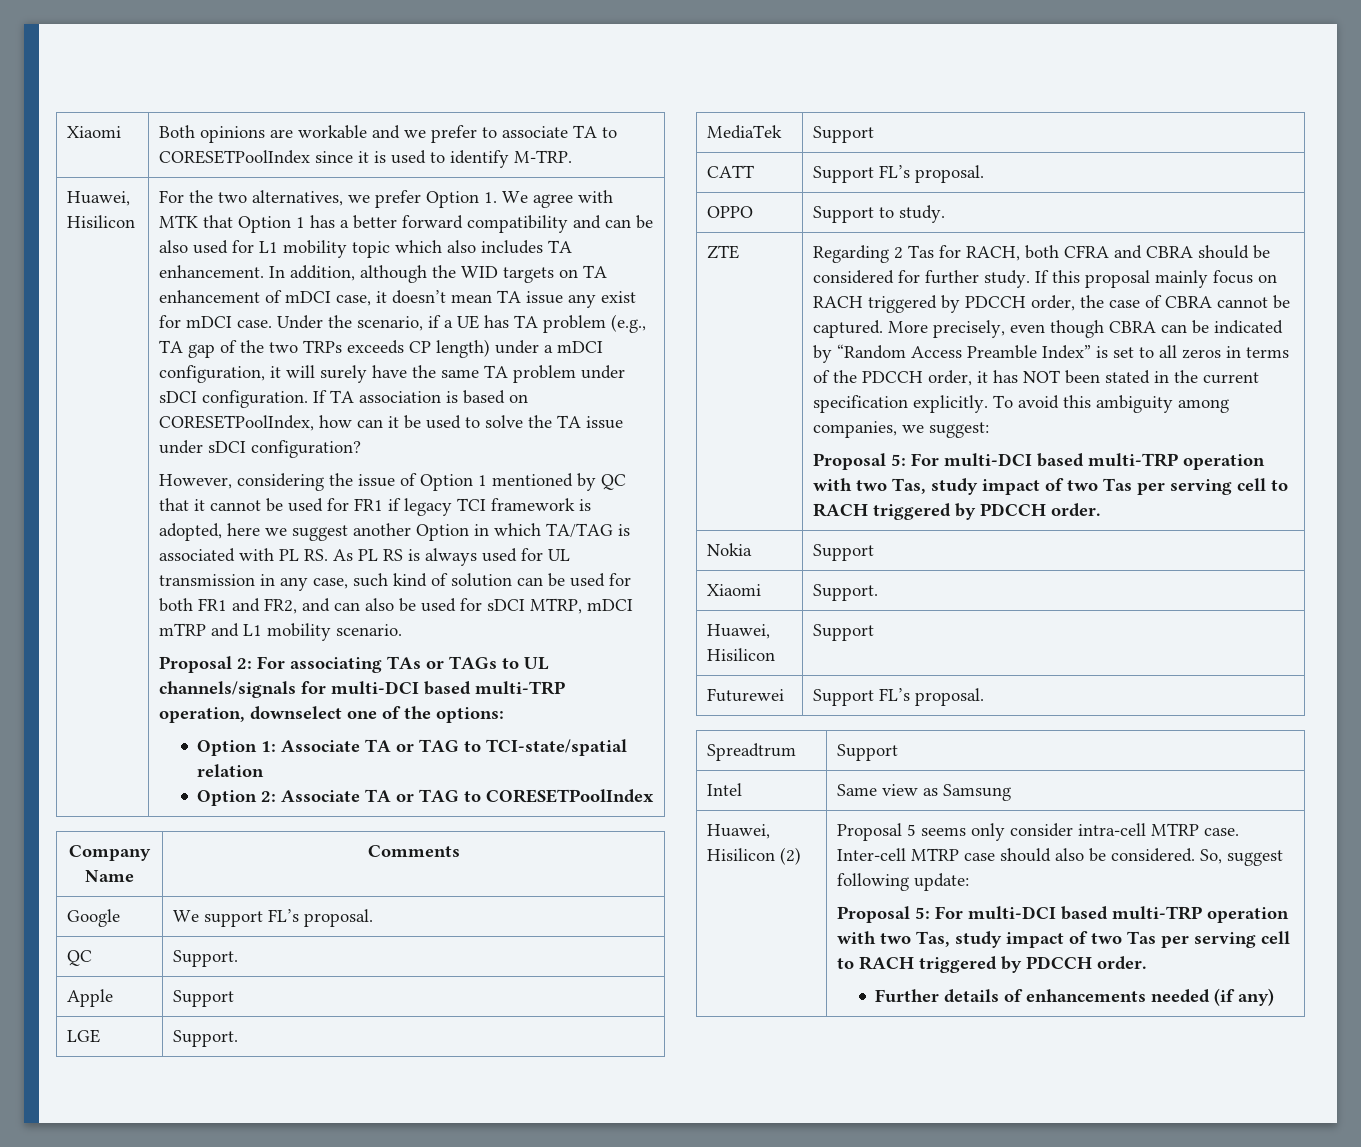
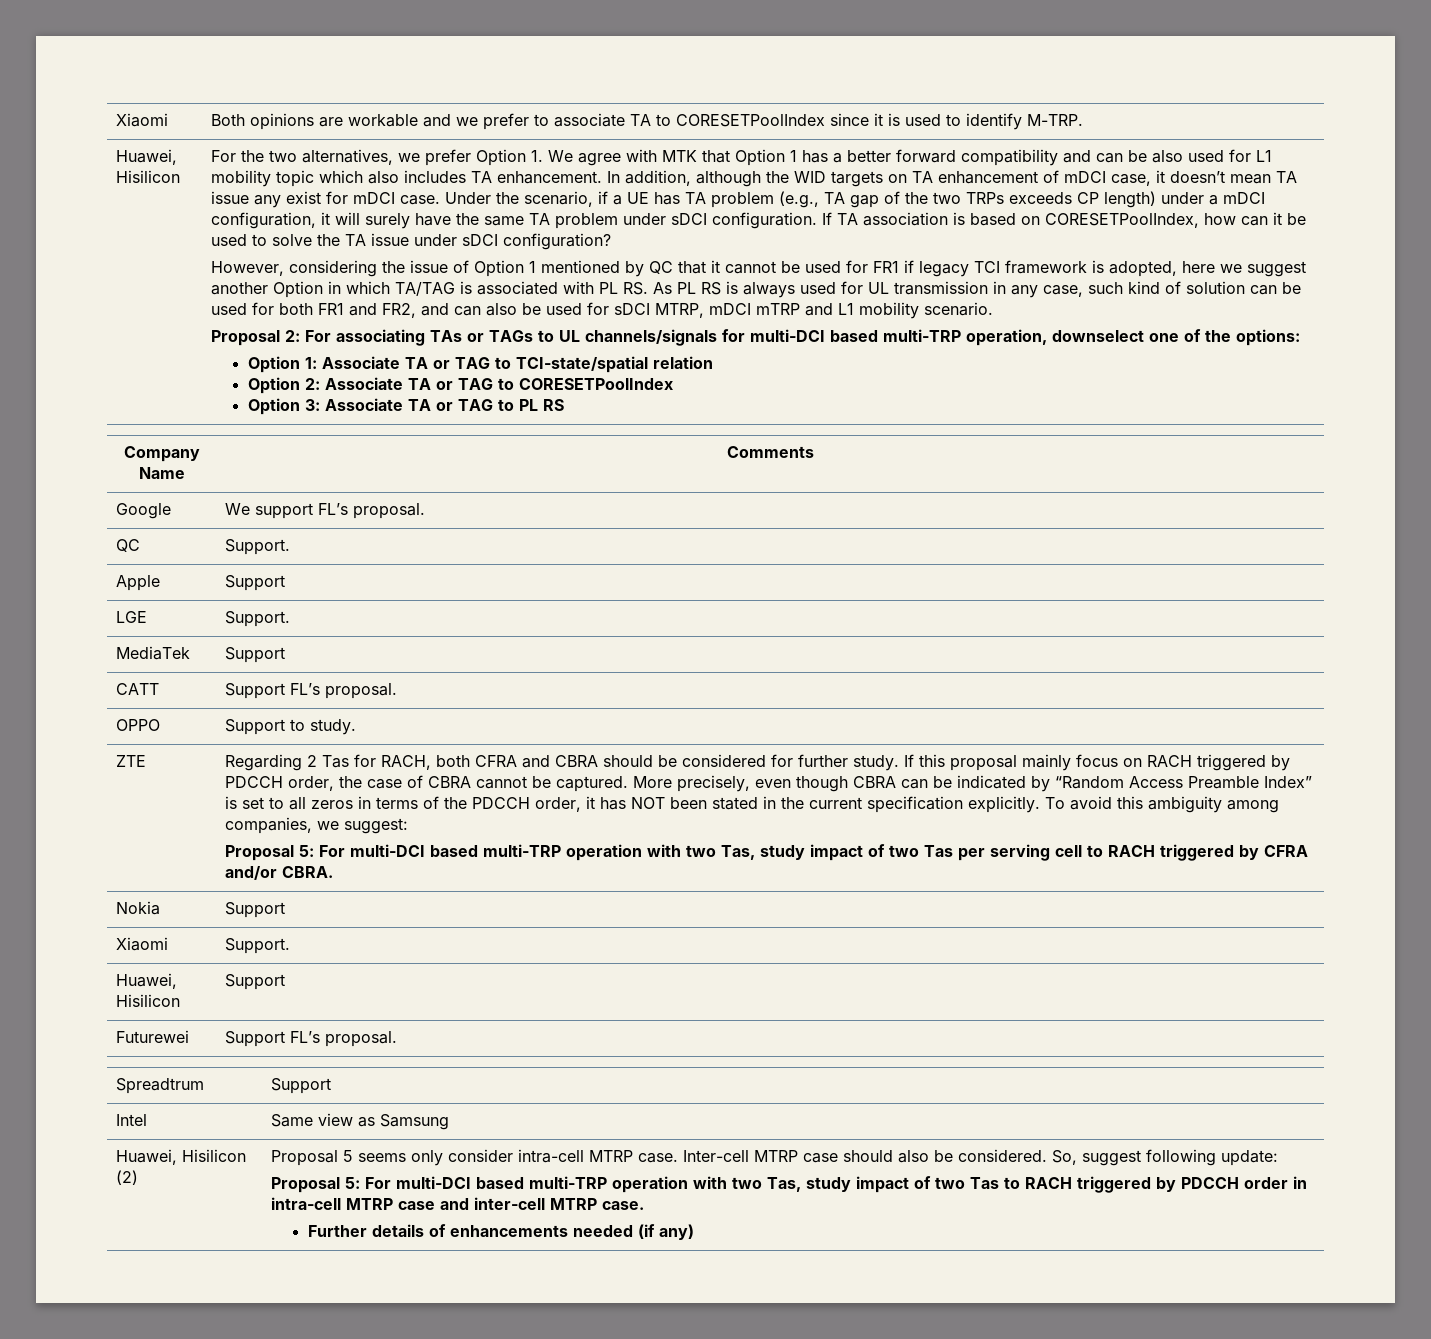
+ Option 3: Associate TA or TAG to PL RS
  To avoid this ambiguity among companies, we suggest:
- Proposal 5: For multi-DCI based multi-TRP operation with two Tas, study impact of two Tas per serving cell to RACH triggered by PDCCH order.
+ Proposal 5: For multi-DCI based multi-TRP operation with two Tas, study impact of two Tas per serving cell to RACH triggered by CFRA and/or CBRA.
  So, suggest following update:
- Proposal 5: For multi-DCI based multi-TRP operation with two Tas, study impact of two Tas per serving cell to RACH triggered by PDCCH order.
+ Proposal 5: For multi-DCI based multi-TRP operation with two Tas, study impact of two Tas to RACH triggered by PDCCH order in intra-cell MTRP case and inter-cell MTRP case.

